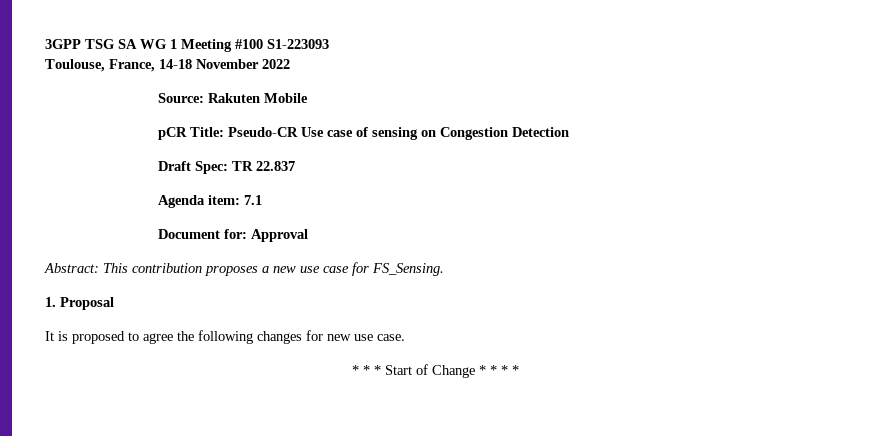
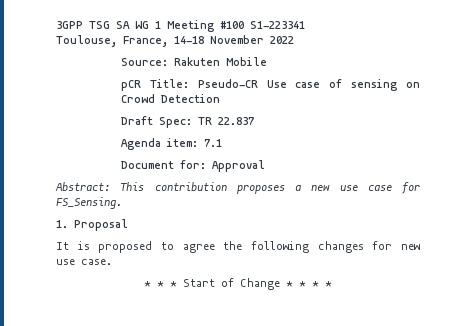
- 3GPP TSG SA WG 1 Meeting #100 S1-223093
+ 3GPP TSG SA WG 1 Meeting #100 S1-223341
- pCR Title: Pseudo-CR Use case of sensing on Congestion Detection
+ pCR Title: Pseudo-CR Use case of sensing on Crowd Detection

